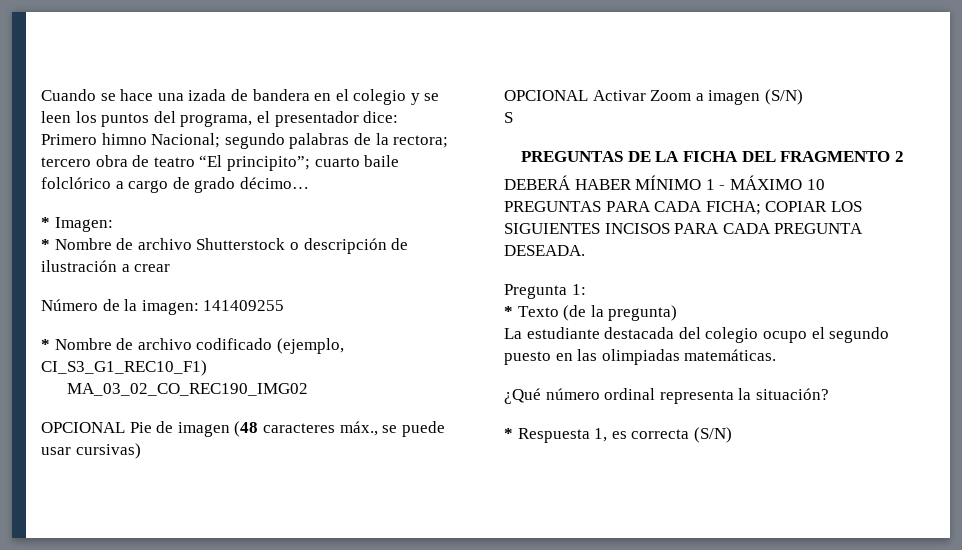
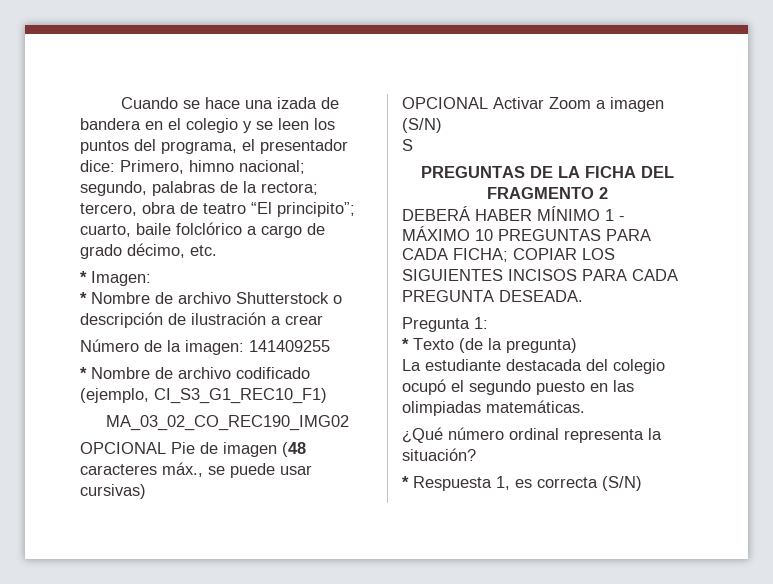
- Cuando se hace una izada de bandera en el colegio y se leen los puntos del programa, el presentador dice: Primero himno Nacional; segundo palabras de la rectora; tercero obra de teatro “El principito”; cuarto baile folclórico a cargo de grado décimo…
+ Cuando se hace una izada de bandera en el colegio y se leen los puntos del programa, el presentador dice: Primero, himno nacional; segundo, palabras de la rectora; tercero, obra de teatro “El principito”; cuarto, baile folclórico a cargo de grado décimo, etc.
- La estudiante destacada del colegio ocupo el segundo puesto en las olimpiadas matemáticas.
+ La estudiante destacada del colegio ocupó el segundo puesto en las olimpiadas matemáticas.

